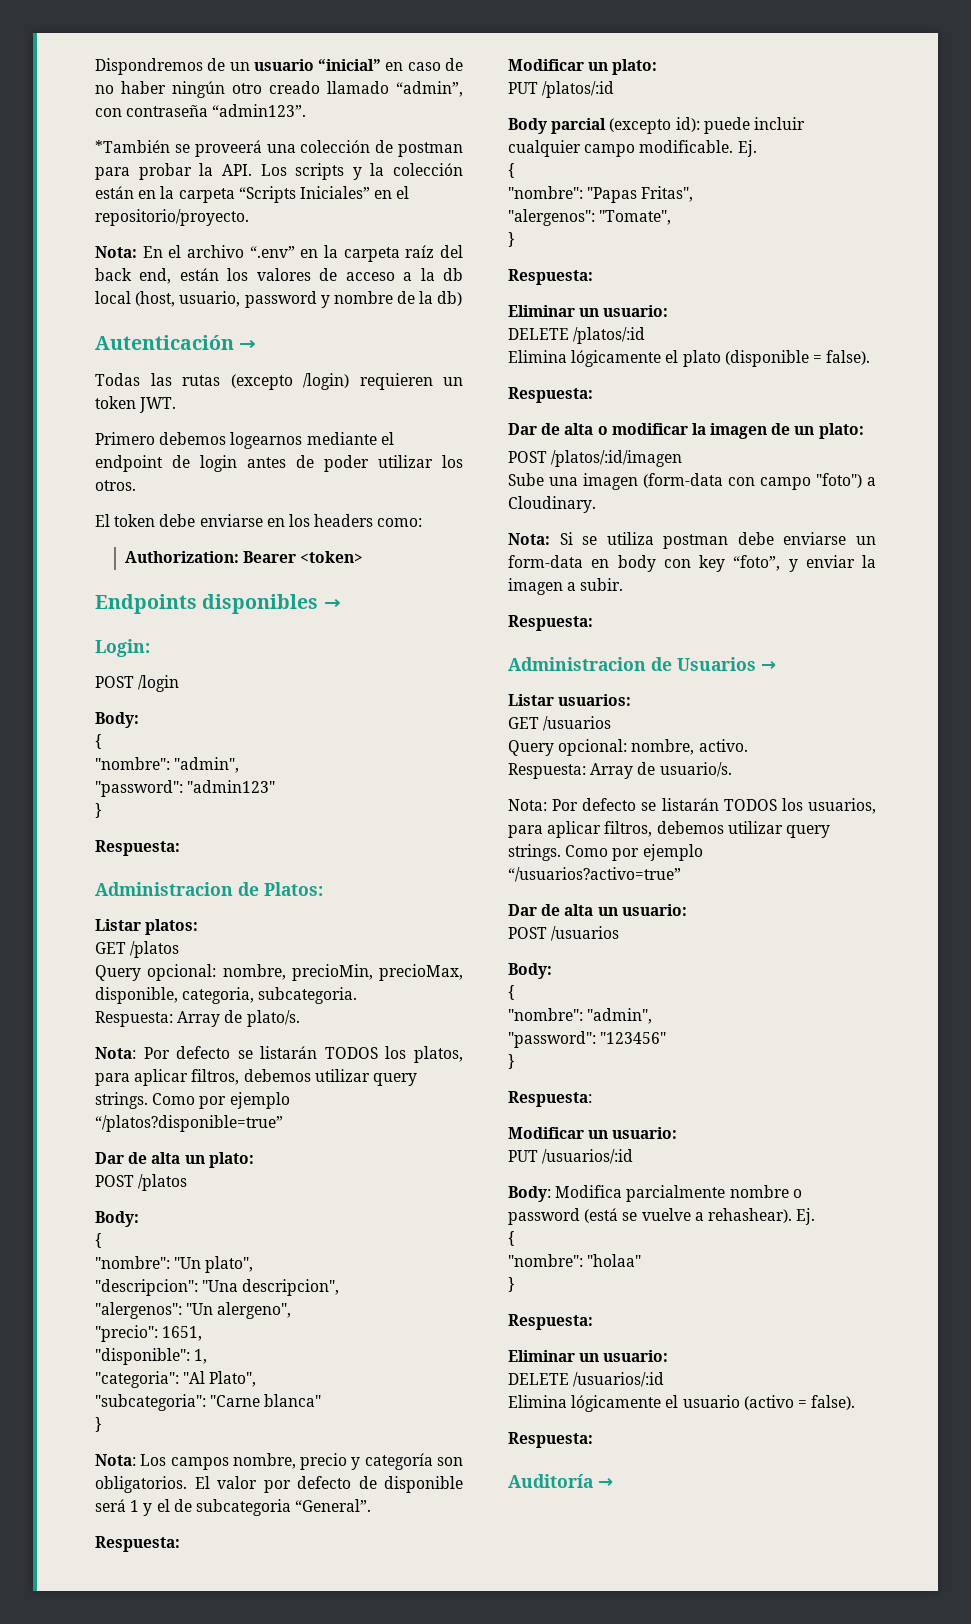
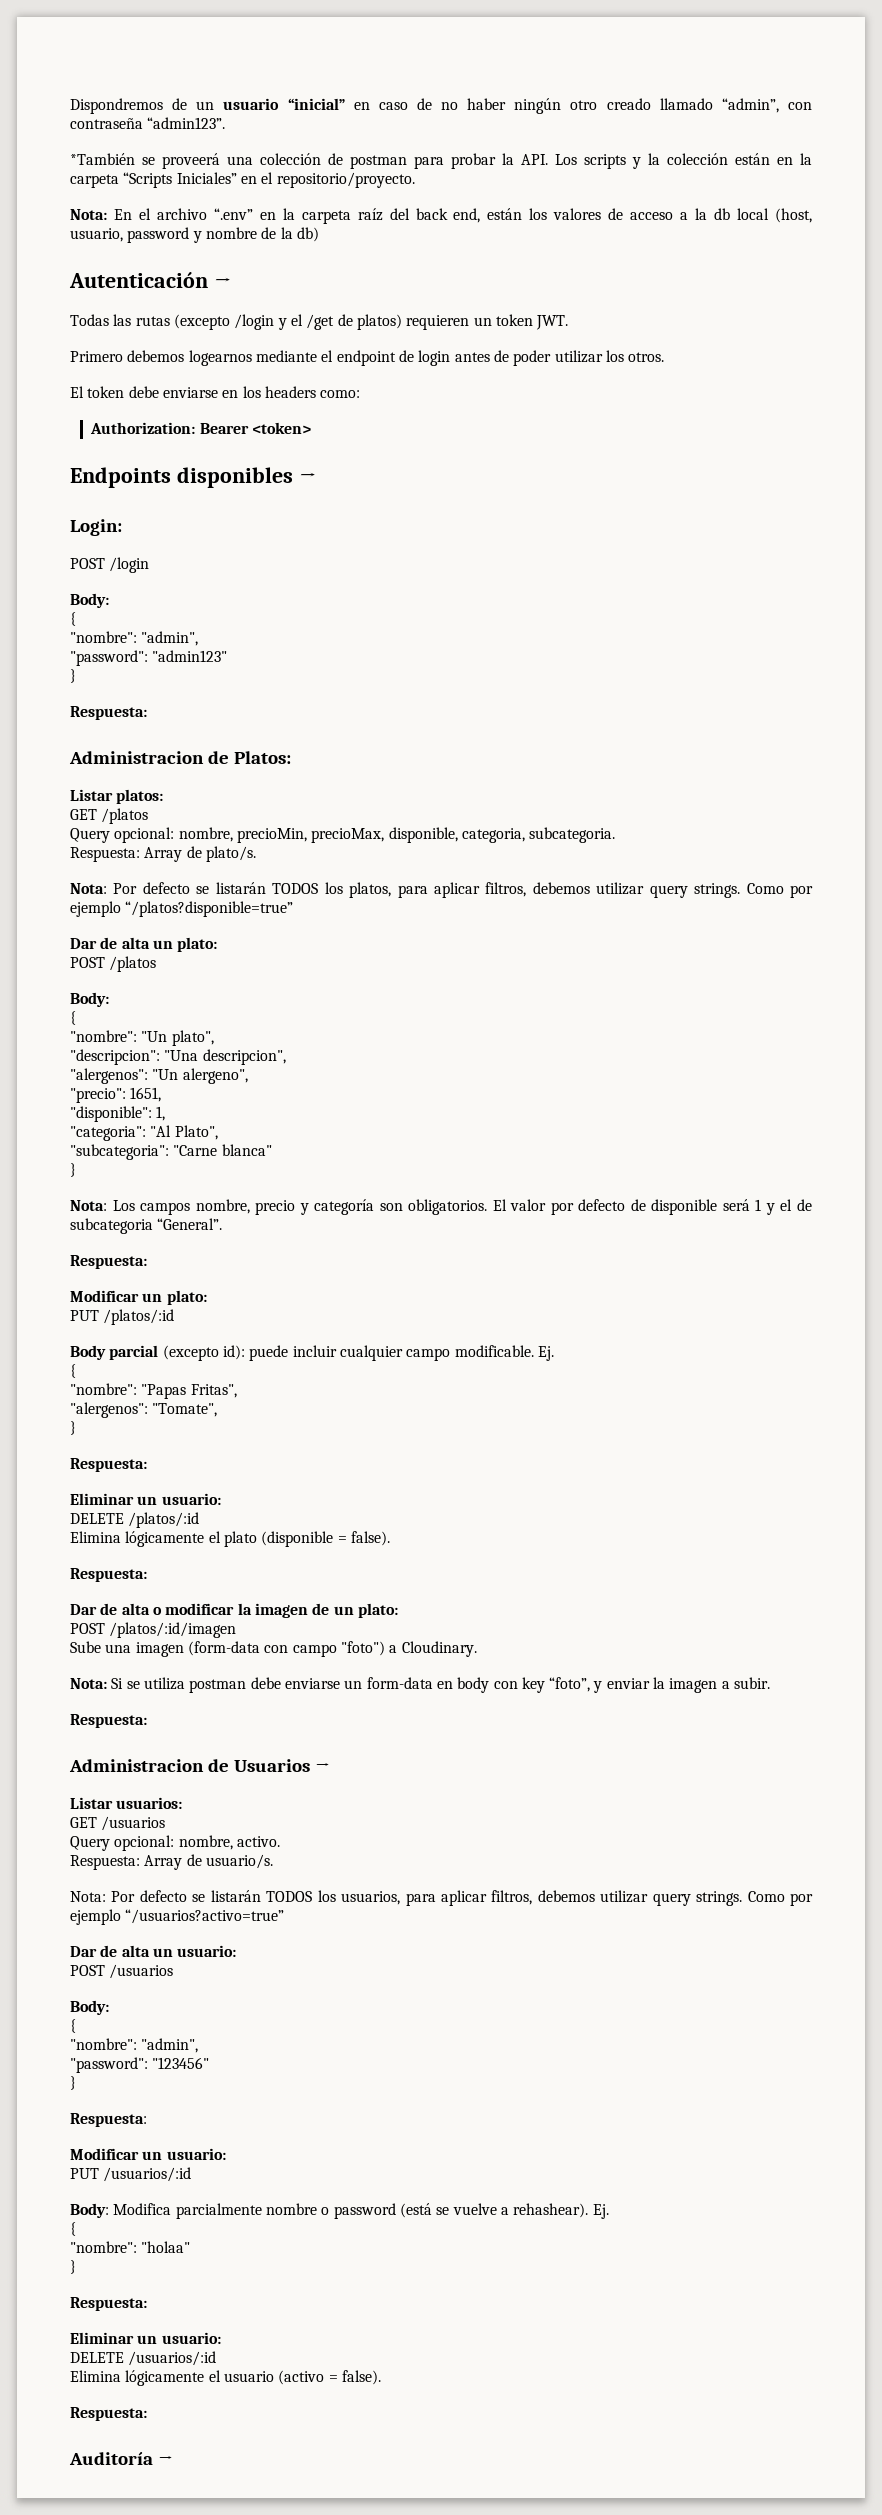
- Todas las rutas (excepto /login) requieren un token JWT.
+ Todas las rutas (excepto /login y el /get de platos) requieren un token JWT.

